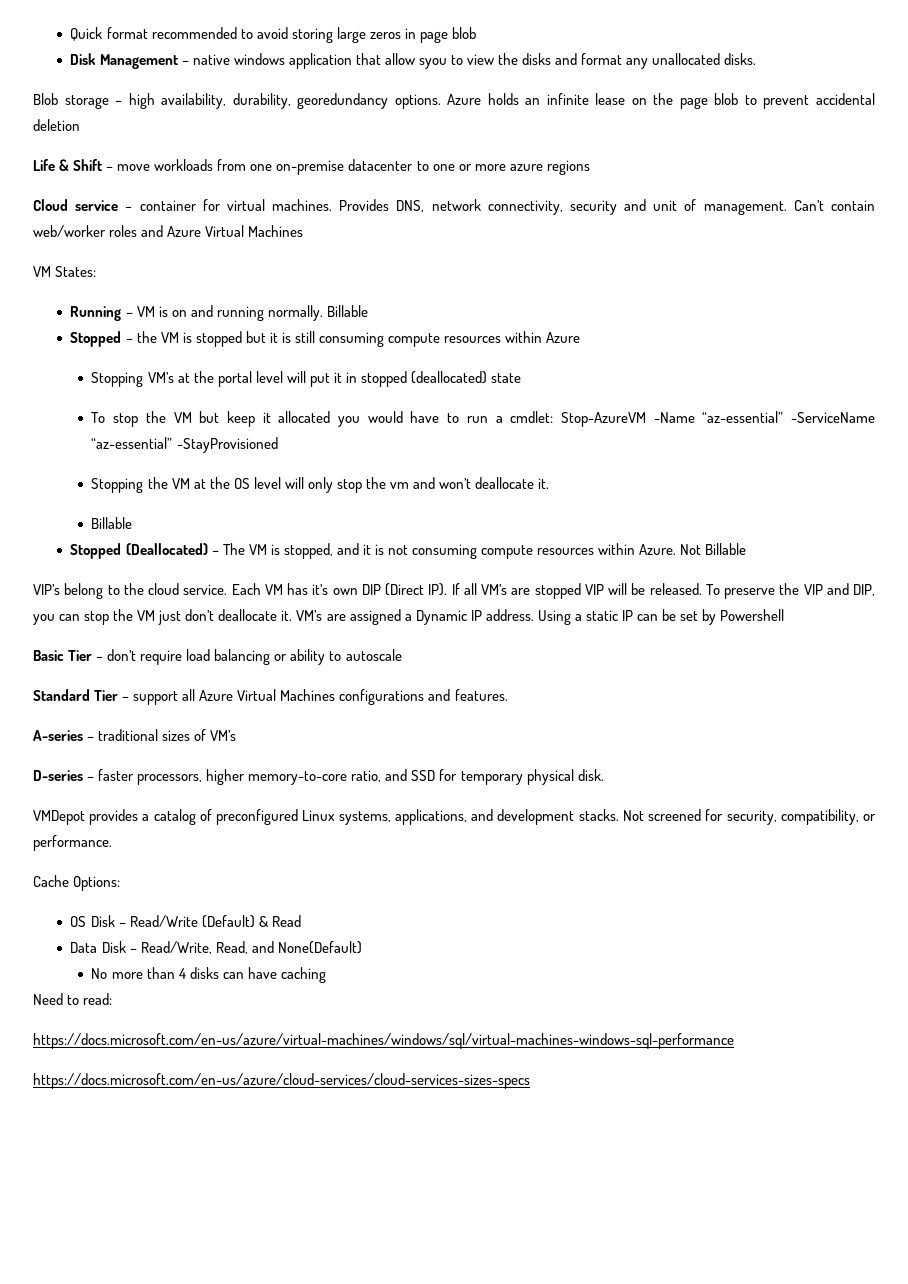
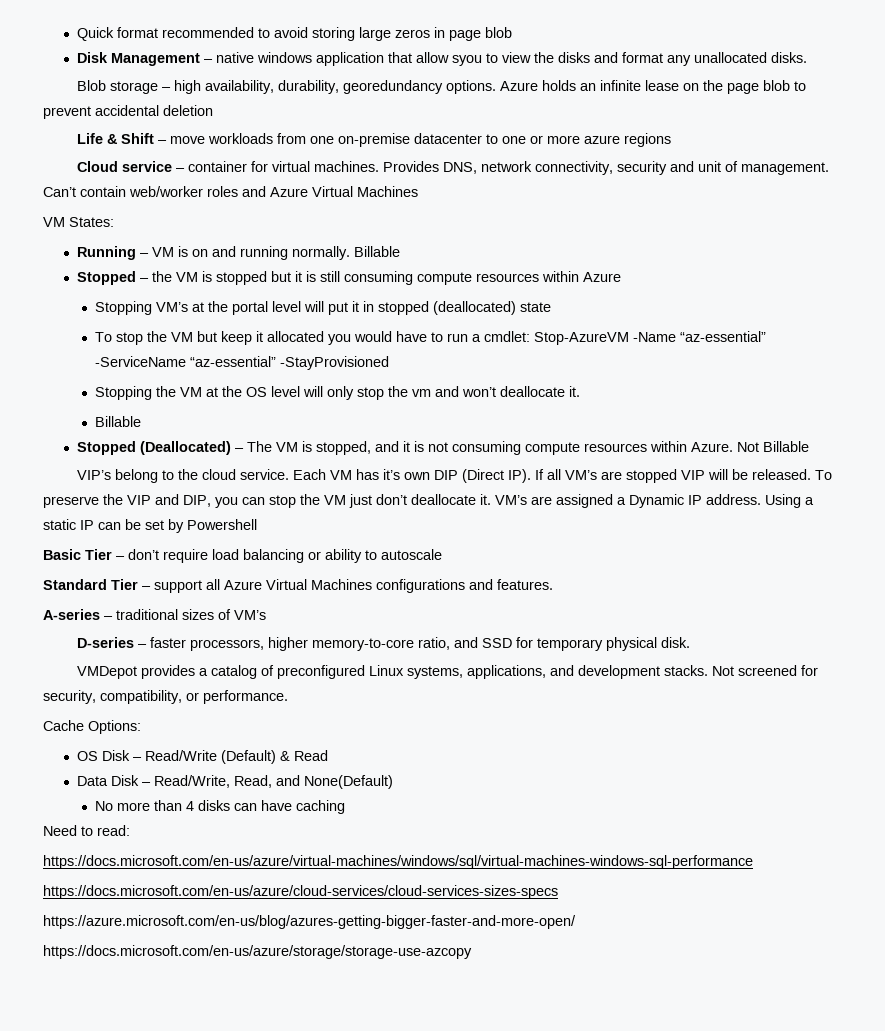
+ https://azure.microsoft.com/en-us/blog/azures-getting-bigger-faster-and-more-open/
+ https://docs.microsoft.com/en-us/azure/storage/storage-use-azcopy

